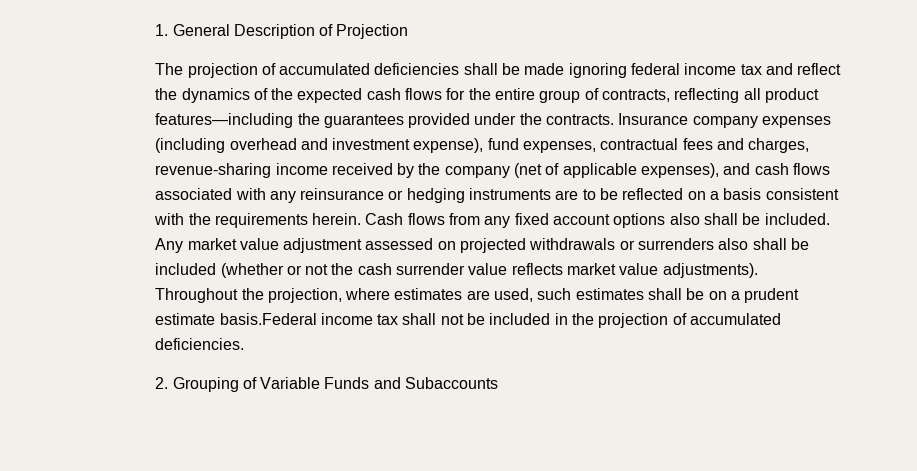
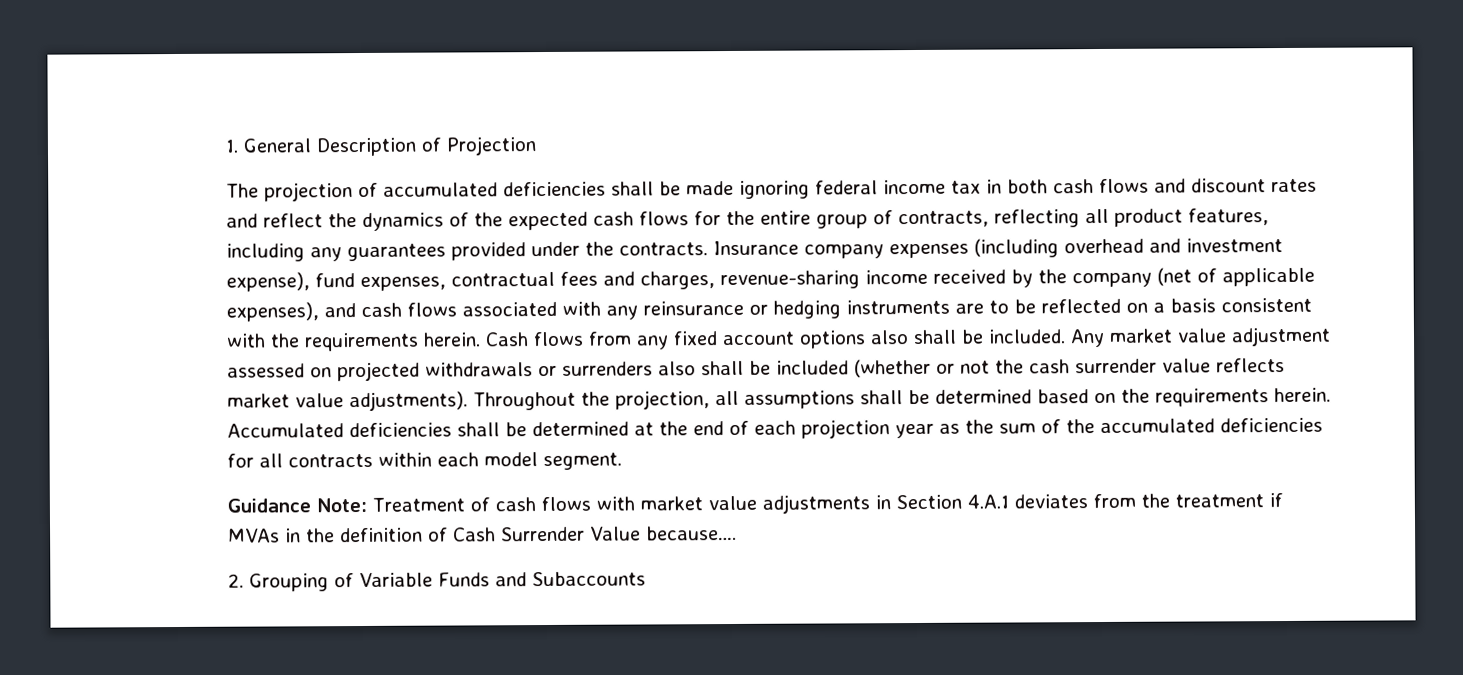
- The projection of accumulated deficiencies shall be made ignoring federal income tax and reflect the dynamics of the expected cash flows for the entire group of contracts, reflecting all product features—including the guarantees provided under the contracts.
+ The projection of accumulated deficiencies shall be made ignoring federal income tax in both cash flows and discount rates and reflect the dynamics of the expected cash flows for the entire group of contracts, reflecting all product features, including any guarantees provided under the contracts.
- Throughout the projection, where estimates are used, such estimates shall be on a prudent estimate basis.Federal income tax shall not be included in the projection of accumulated deficiencies.
+ Throughout the projection, all assumptions shall be determined based on the requirements herein. Accumulated deficiencies shall be determined at the end of each projection year as the sum of the accumulated deficiencies for all contracts within each model segment.
+ Guidance Note: Treatment of cash flows with market value adjustments in Section 4.A.1 deviates from the treatment if MVAs in the definition of Cash Surrender Value because….

